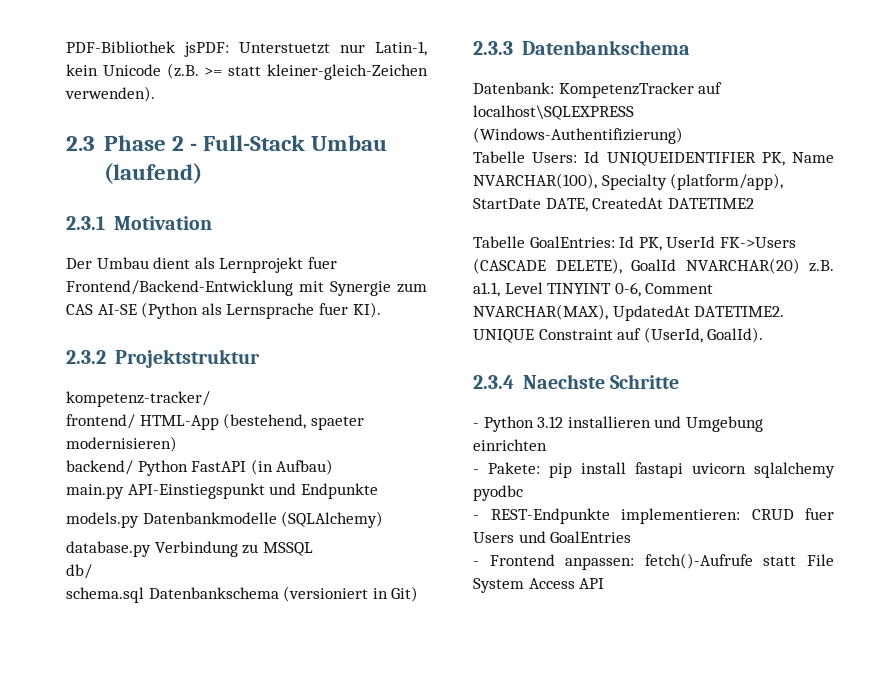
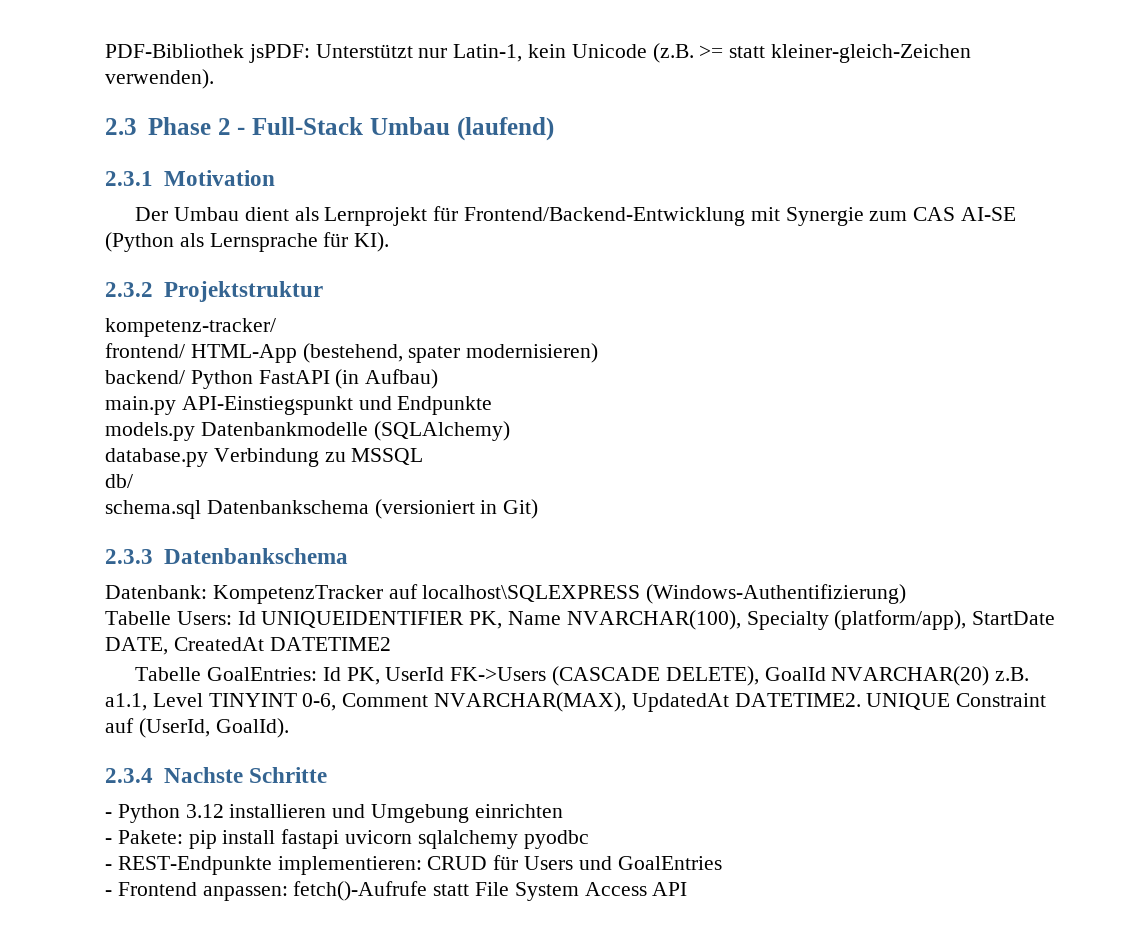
- PDF-Bibliothek jsPDF: Unterstuetzt nur Latin-1, kein Unicode (z.B. >= statt kleiner-gleich-Zeichen verwenden).
+ PDF-Bibliothek jsPDF: Unterstützt nur Latin-1, kein Unicode (z.B. >= statt kleiner-gleich-Zeichen verwenden).
- Der Umbau dient als Lernprojekt fuer Frontend/Backend-Entwicklung mit Synergie zum CAS AI-SE (Python als Lernsprache fuer KI).
+ Der Umbau dient als Lernprojekt für Frontend/Backend-Entwicklung mit Synergie zum CAS AI-SE (Python als Lernsprache für KI).
- frontend/ HTML-App (bestehend, spaeter modernisieren)
+ frontend/ HTML-App (bestehend, spater modernisieren)
- 2.3.4 Naechste Schritte
+ 2.3.4 Nachste Schritte
- - REST-Endpunkte implementieren: CRUD fuer Users und GoalEntries
+ - REST-Endpunkte implementieren: CRUD für Users und GoalEntries

